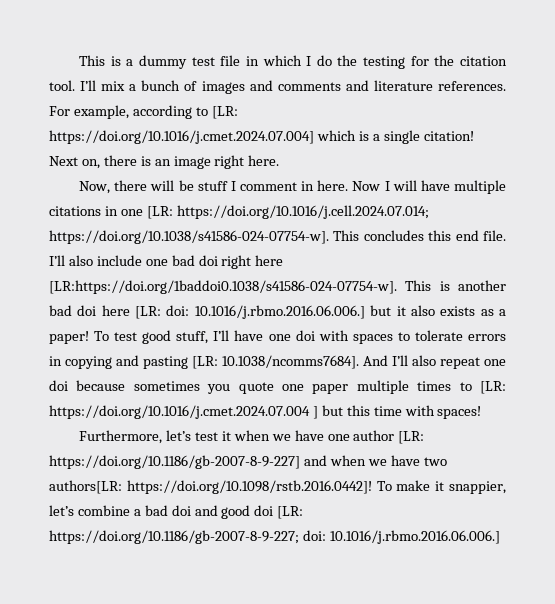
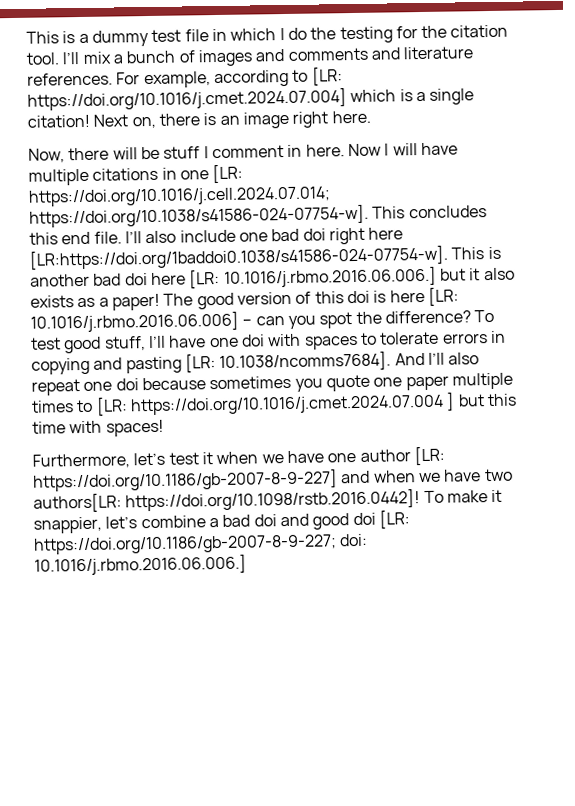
- I’ll also include one bad doi right here [LR:https://doi.org/1baddoi0.1038/s41586-024-07754-w]. This is another bad doi here [LR: doi: 10.1016/j.rbmo.2016.06.006.] but it also exists as a paper!
+ I’ll also include one bad doi right here [LR:https://doi.org/1baddoi0.1038/s41586-024-07754-w]. This is another bad doi here [LR: 10.1016/j.rbmo.2016.06.006.] but it also exists as a paper!
+ The good version of this doi is here [LR: 10.1016/j.rbmo.2016.06.006] – can you spot the difference?

